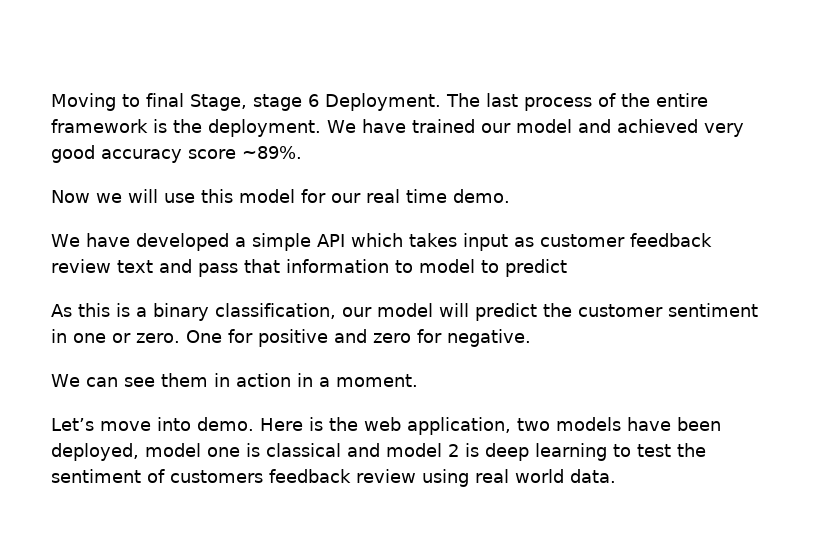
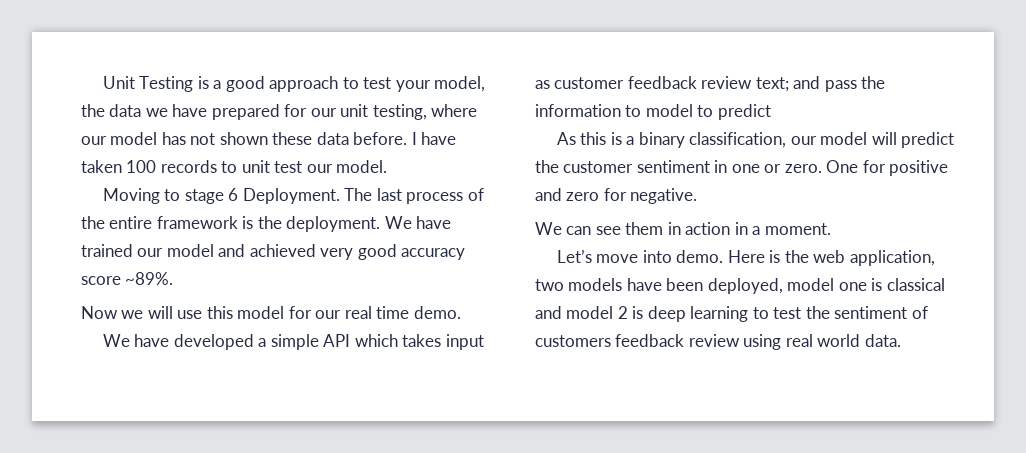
- Moving to final Stage, stage 6 Deployment.
+ Unit Testing is a good approach to test your model, the data we have prepared for our unit testing, where our model has not shown these data before. I have taken 100 records to unit test our model.
+ Moving to stage 6 Deployment.
- We have developed a simple API which takes input as customer feedback review text and pass that information to model to predict
+ We have developed a simple API which takes input as customer feedback review text; and pass the information to model to predict

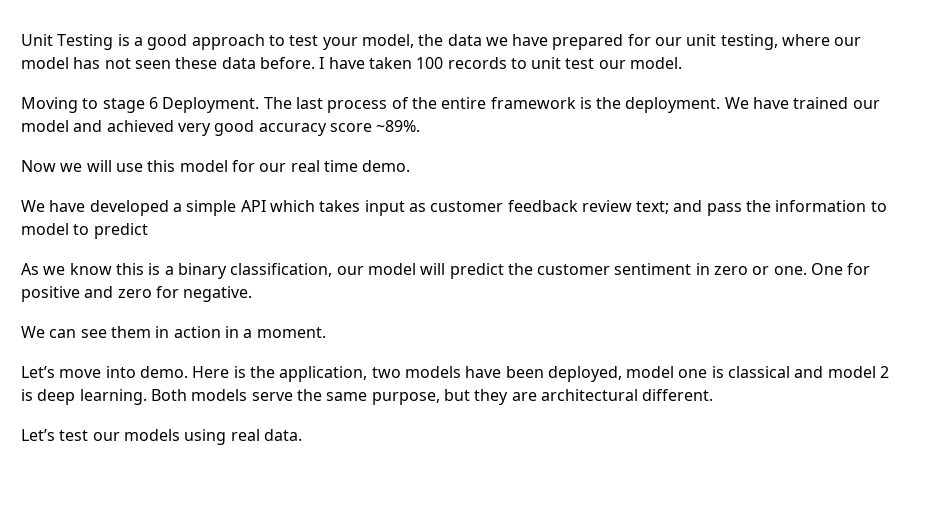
- Unit Testing is a good approach to test your model, the data we have prepared for our unit testing, where our model has not shown these data before.
+ Unit Testing is a good approach to test your model, the data we have prepared for our unit testing, where our model has not seen these data before.
- As this is a binary classification, our model will predict the customer sentiment in one or zero.
+ As we know this is a binary classification, our model will predict the customer sentiment in zero or one.
- Here is the web application, two models have been deployed, model one is classical and model 2 is deep learning to test the sentiment of customers feedback review using real world data.
+ Here is the application, two models have been deployed, model one is classical and model 2 is deep learning. Both models serve the same purpose, but they are architectural different.
+ Let’s test our models using real data.

